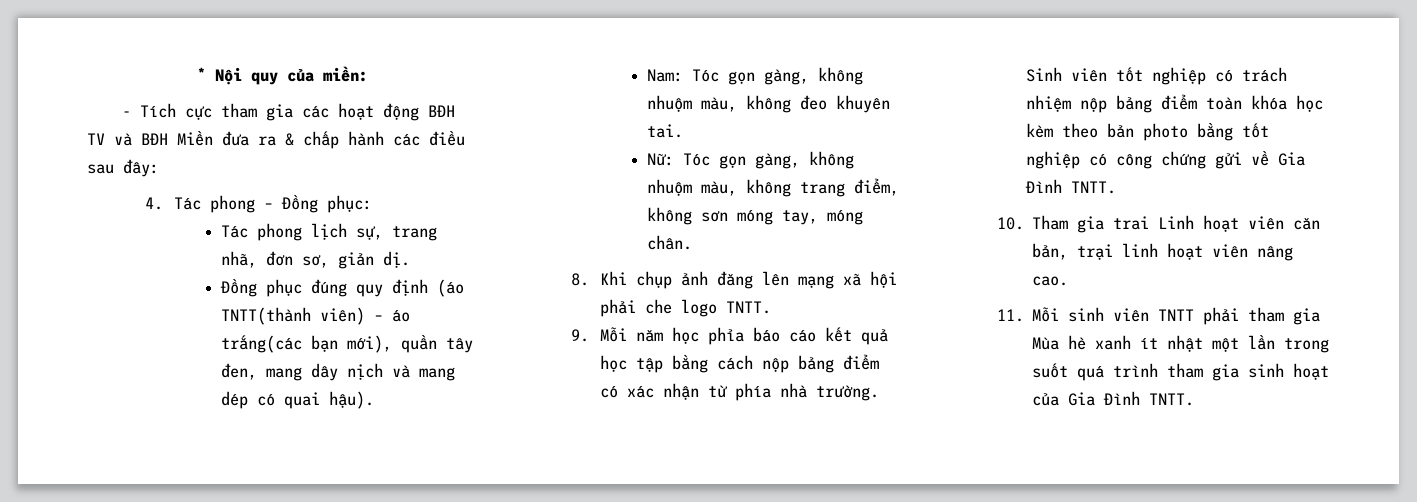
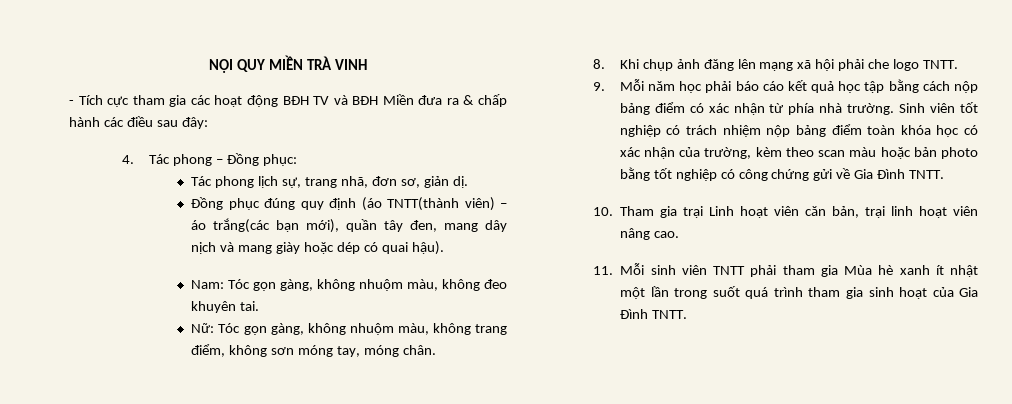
- * Nội quy của miền:
+ NỘI QUY MIỀN TRÀ VINH
- Đồng phục đúng quy định (áo TNTT(thành viên) – áo trắng(các bạn mới), quần tây đen, mang dây nịch và mang dép có quai hậu).
+ Đồng phục đúng quy định (áo TNTT(thành viên) – áo trắng(các bạn mới), quần tây đen, mang dây nịch và mang giày hoặc dép có quai hậu).
- 9. Mỗi năm học phỉa báo cáo kết quả học tập bằng cách nộp bảng điểm có xác nhận từ phía nhà trường.
+ 9. Mỗi năm học phải báo cáo kết quả học tập bằng cách nộp bảng điểm có xác nhận từ phía nhà trường.
- Sinh viên tốt nghiệp có trách nhiệm nộp bảng điểm toàn khóa học kèm theo bản photo bằng tốt nghiệp có công chứng gửi về Gia Đình TNTT.
+ Sinh viên tốt nghiệp có trách nhiệm nộp bảng điểm toàn khóa học có xác nhận của trường, kèm theo scan màu hoặc bản photo bằng tốt nghiệp có công chứng gửi về Gia Đình TNTT.
- 10. Tham gia trai Linh hoạt viên căn bản, trại linh hoạt viên nâng cao.
+ 10. Tham gia trại Linh hoạt viên căn bản, trại linh hoạt viên nâng cao.

